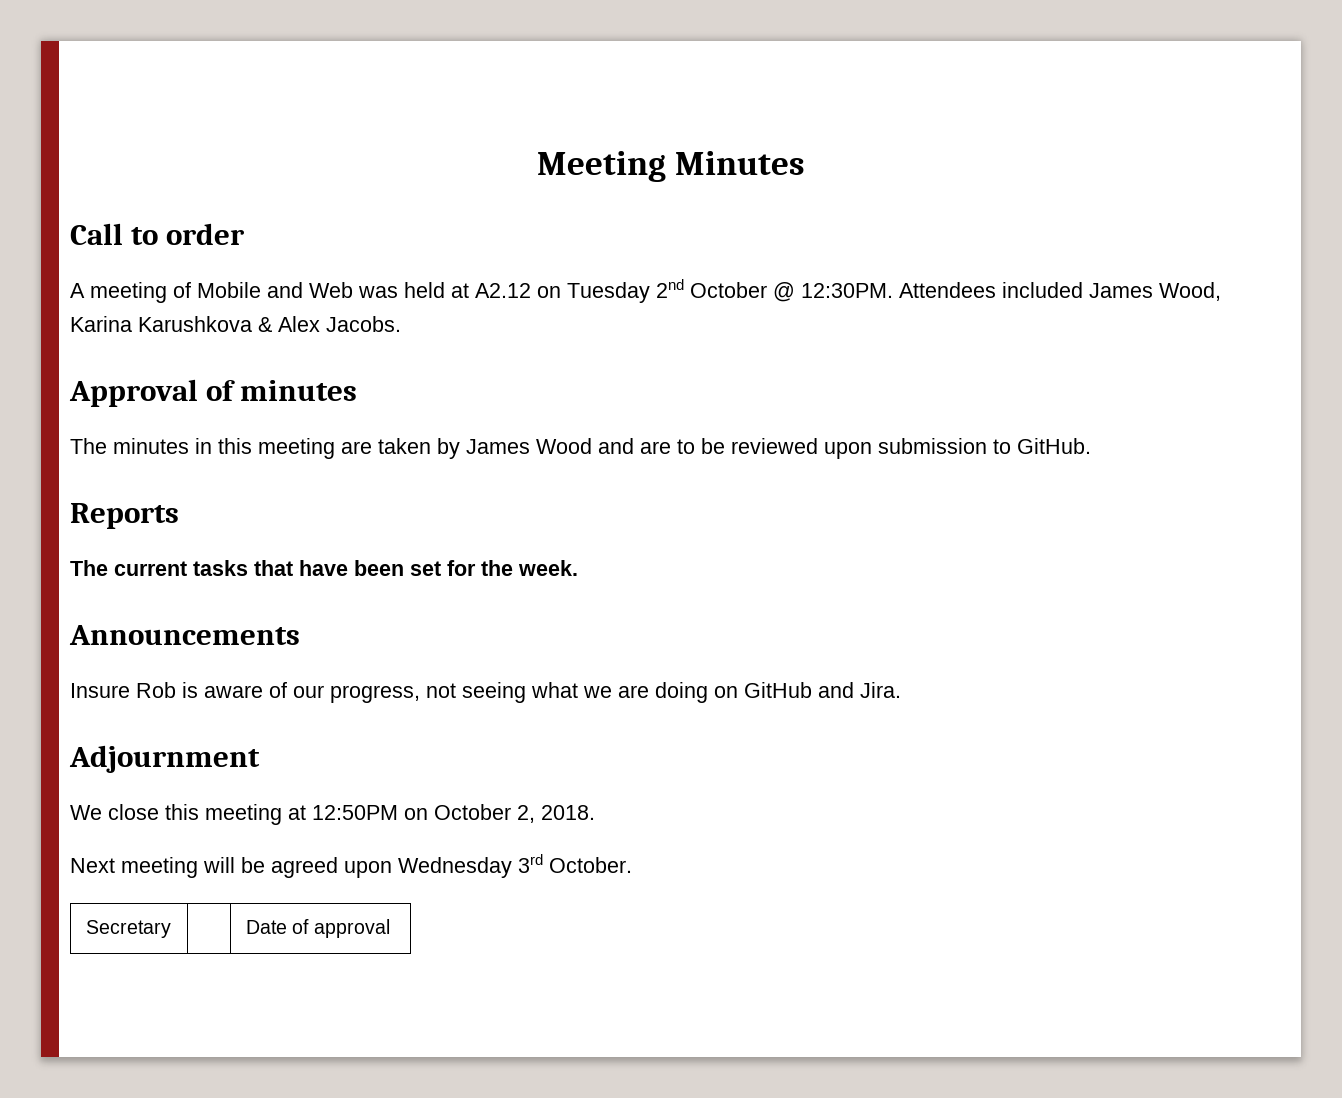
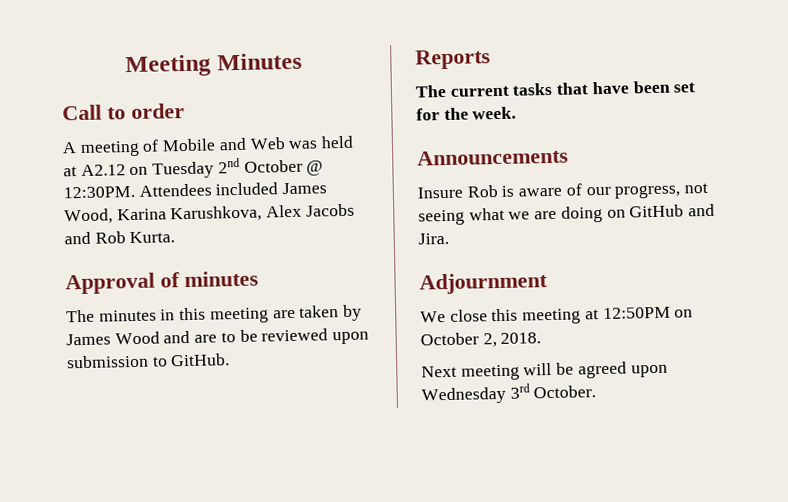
- Attendees included James Wood, Karina Karushkova & Alex Jacobs.
+ Attendees included James Wood, Karina Karushkova, Alex Jacobs and Rob Kurta.
- Secretary | | Date of approval

